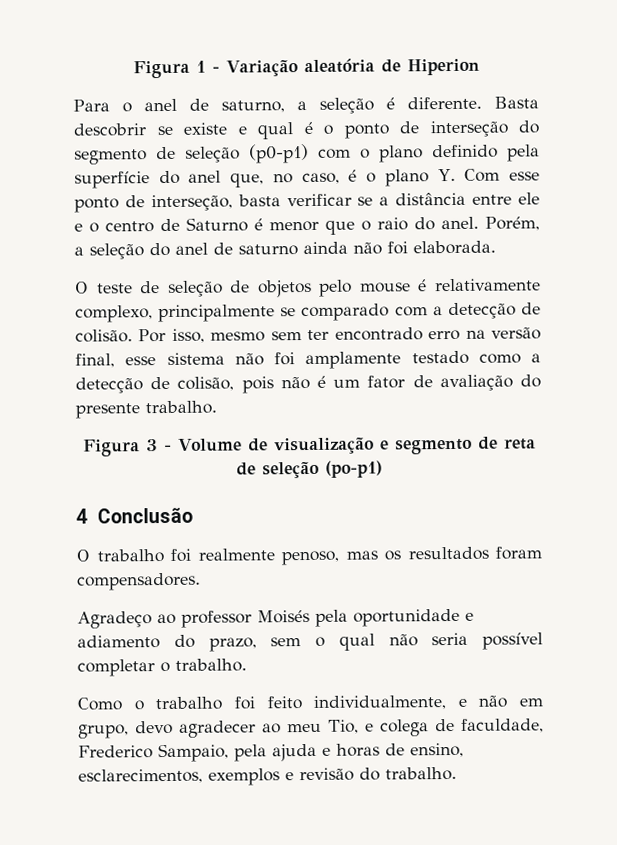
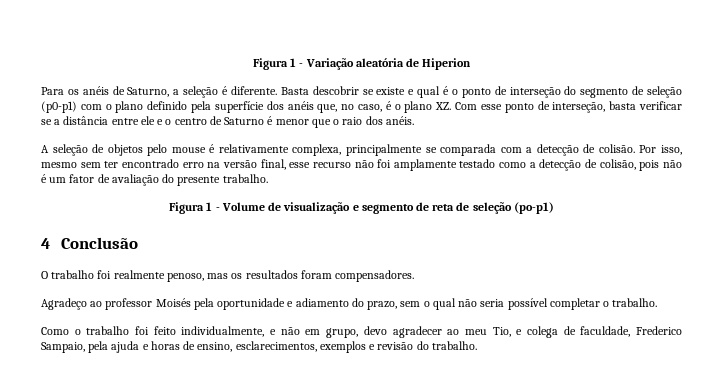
- Para o anel de saturno, a seleção é diferente.
+ Para os anéis de Saturno, a seleção é diferente.
- Basta descobrir se existe e qual é o ponto de interseção do segmento de seleção (p0-p1) com o plano definido pela superfície do anel que, no caso, é o plano Y. Com esse ponto de interseção, basta verificar se a distância entre ele e o centro de Saturno é menor que o raio do anel. Porém, a seleção do anel de saturno ainda não foi elaborada.
- O teste de seleção de objetos pelo mouse é relativamente complexo, principalmente se comparado com a detecção de colisão.
+ Basta descobrir se existe e qual é o ponto de interseção do segmento de seleção (p0-p1) com o plano definido pela superfície dos anéis que, no caso, é o plano XZ. Com esse ponto de interseção, basta verificar se a distância entre ele e o centro de Saturno é menor que o raio dos anéis.
+ A seleção de objetos pelo mouse é relativamente complexa, principalmente se comparada com a detecção de colisão.
- Por isso, mesmo sem ter encontrado erro na versão final, esse sistema não foi amplamente testado como a detecção de colisão, pois não é um fator de avaliação do presente trabalho.
+ Por isso, mesmo sem ter encontrado erro na versão final, esse recurso não foi amplamente testado como a detecção de colisão, pois não é um fator de avaliação do presente trabalho.
- Figura 3 - Volume de visualização e segmento de reta de seleção (po-p1)
+ Figura 1 - Volume de visualização e segmento de reta de seleção (po-p1)

